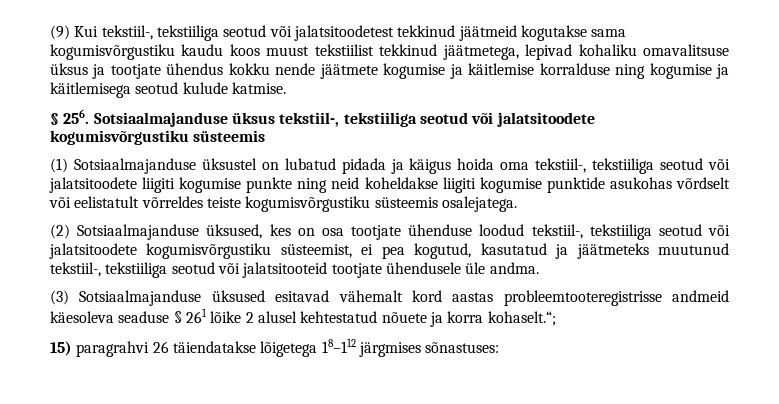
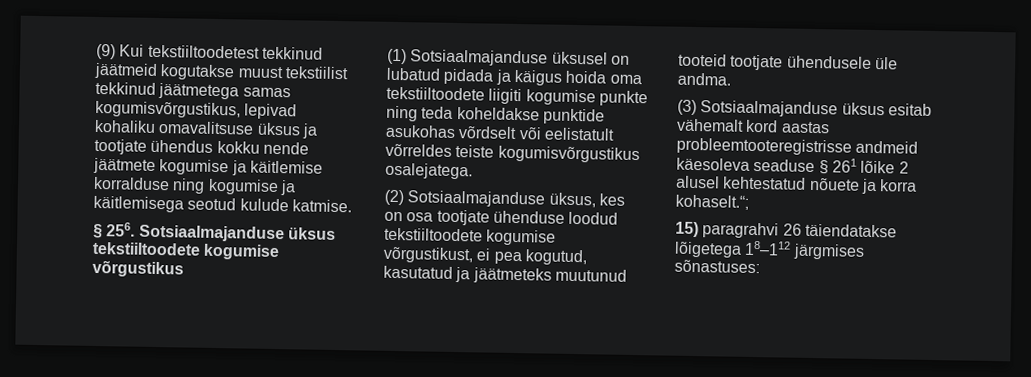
- (9) Kui tekstiil-, tekstiiliga seotud või jalatsitoodetest tekkinud jäätmeid kogutakse sama kogumisvõrgustiku kaudu koos muust tekstiilist tekkinud jäätmetega, lepivad kohaliku omavalitsuse üksus ja tootjate ühendus kokku nende jäätmete kogumise ja käitlemise korralduse ning kogumise ja käitlemisega seotud kulude katmise.
+ (9) Kui tekstiiltoodetest tekkinud jäätmeid kogutakse muust tekstiilist tekkinud jäätmetega samas kogumisvõrgustikus, lepivad kohaliku omavalitsuse üksus ja tootjate ühendus kokku nende jäätmete kogumise ja käitlemise korralduse ning kogumise ja käitlemisega seotud kulude katmise.
- § 256. Sotsiaalmajanduse üksus tekstiil-, tekstiiliga seotud või jalatsitoodete kogumisvõrgustiku süsteemis
+ § 256. Sotsiaalmajanduse üksus tekstiiltoodete kogumise võrgustikus
- (1) Sotsiaalmajanduse üksustel on lubatud pidada ja käigus hoida oma tekstiil-, tekstiiliga seotud või jalatsitoodete liigiti kogumise punkte ning neid koheldakse liigiti kogumise punktide asukohas võrdselt või eelistatult võrreldes teiste kogumisvõrgustiku süsteemis osalejatega.
+ (1) Sotsiaalmajanduse üksusel on lubatud pidada ja käigus hoida oma tekstiiltoodete liigiti kogumise punkte ning teda koheldakse punktide asukohas võrdselt või eelistatult võrreldes teiste kogumisvõrgustikus osalejatega.
- (2) Sotsiaalmajanduse üksused, kes on osa tootjate ühenduse loodud tekstiil-, tekstiiliga seotud või jalatsitoodete kogumisvõrgustiku süsteemist, ei pea kogutud, kasutatud ja jäätmeteks muutunud tekstiil-, tekstiiliga seotud või jalatsitooteid tootjate ühendusele üle andma.
+ (2) Sotsiaalmajanduse üksus, kes on osa tootjate ühenduse loodud tekstiiltoodete kogumise võrgustikust, ei pea kogutud, kasutatud ja jäätmeteks muutunud tooteid tootjate ühendusele üle andma.
- (3) Sotsiaalmajanduse üksused esitavad vähemalt kord aastas probleemtooteregistrisse andmeid käesoleva seaduse § 261 lõike 2 alusel kehtestatud nõuete ja korra kohaselt.“;
+ (3) Sotsiaalmajanduse üksus esitab vähemalt kord aastas probleemtooteregistrisse andmeid käesoleva seaduse § 261 lõike 2 alusel kehtestatud nõuete ja korra kohaselt.“;

